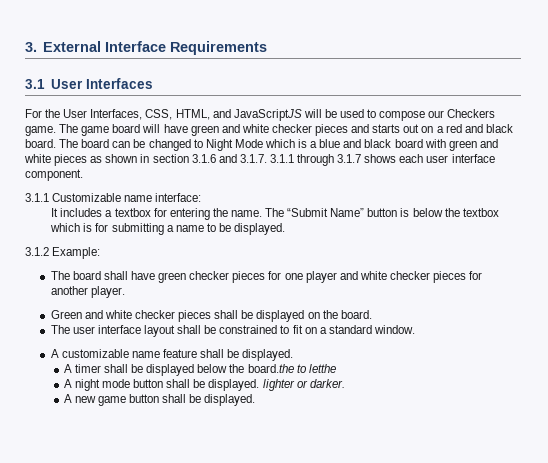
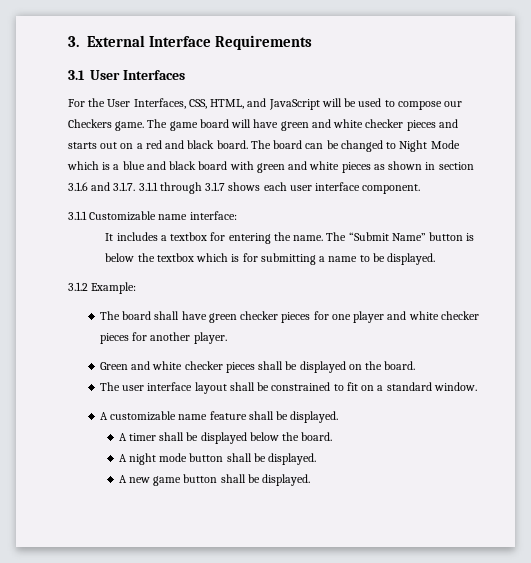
- For the User Interfaces, CSS, HTML, and JavaScriptJS will be used to compose our Checkers game.
+ For the User Interfaces, CSS, HTML, and JavaScript will be used to compose our Checkers game.
- A timer shall be displayed below the board.the to letthe
+ A timer shall be displayed below the board.
- A night mode button shall be displayed. lighter or darker.
+ A night mode button shall be displayed.

